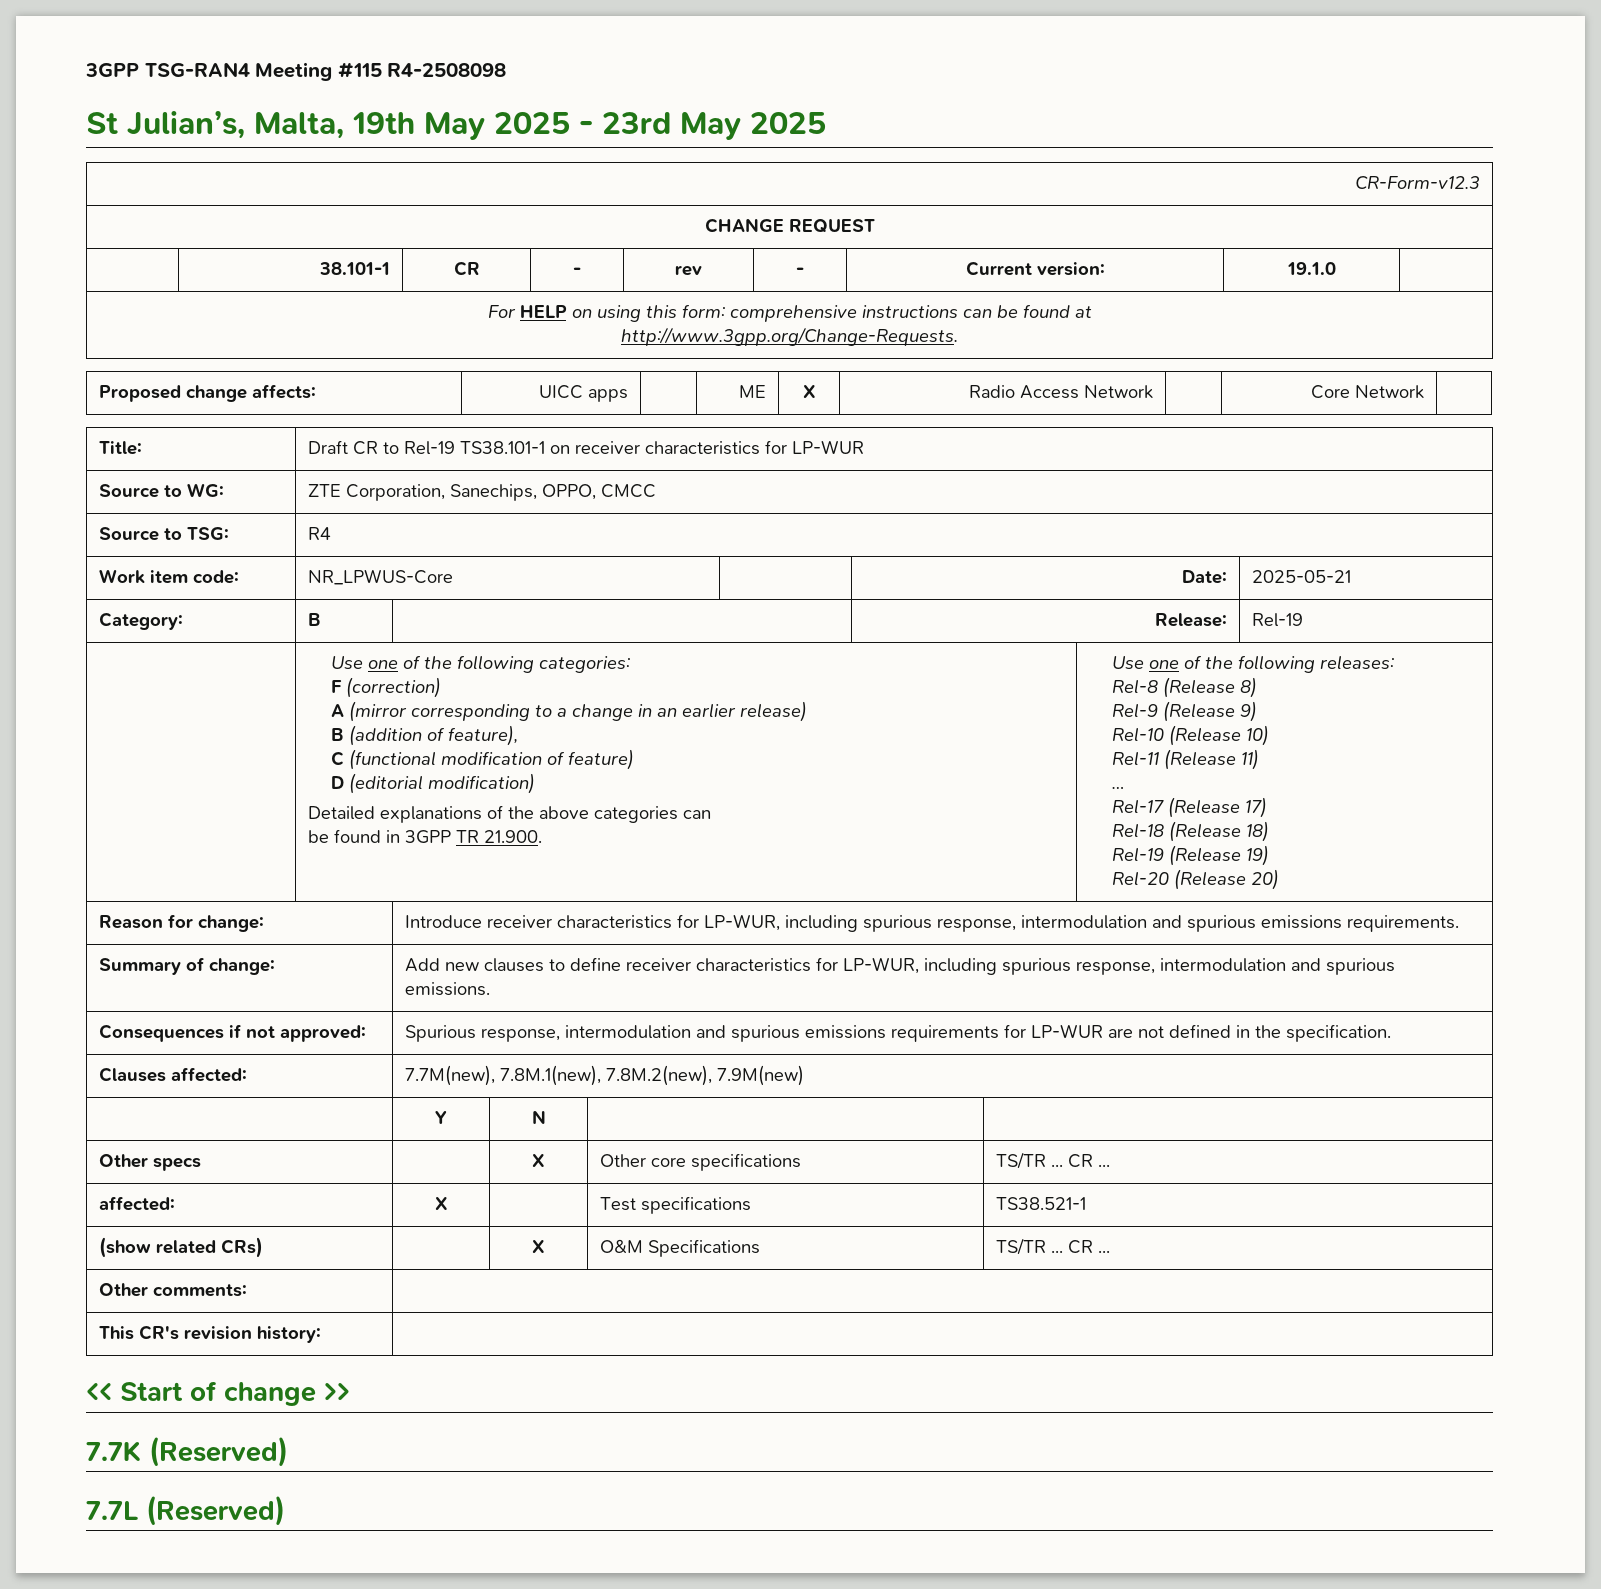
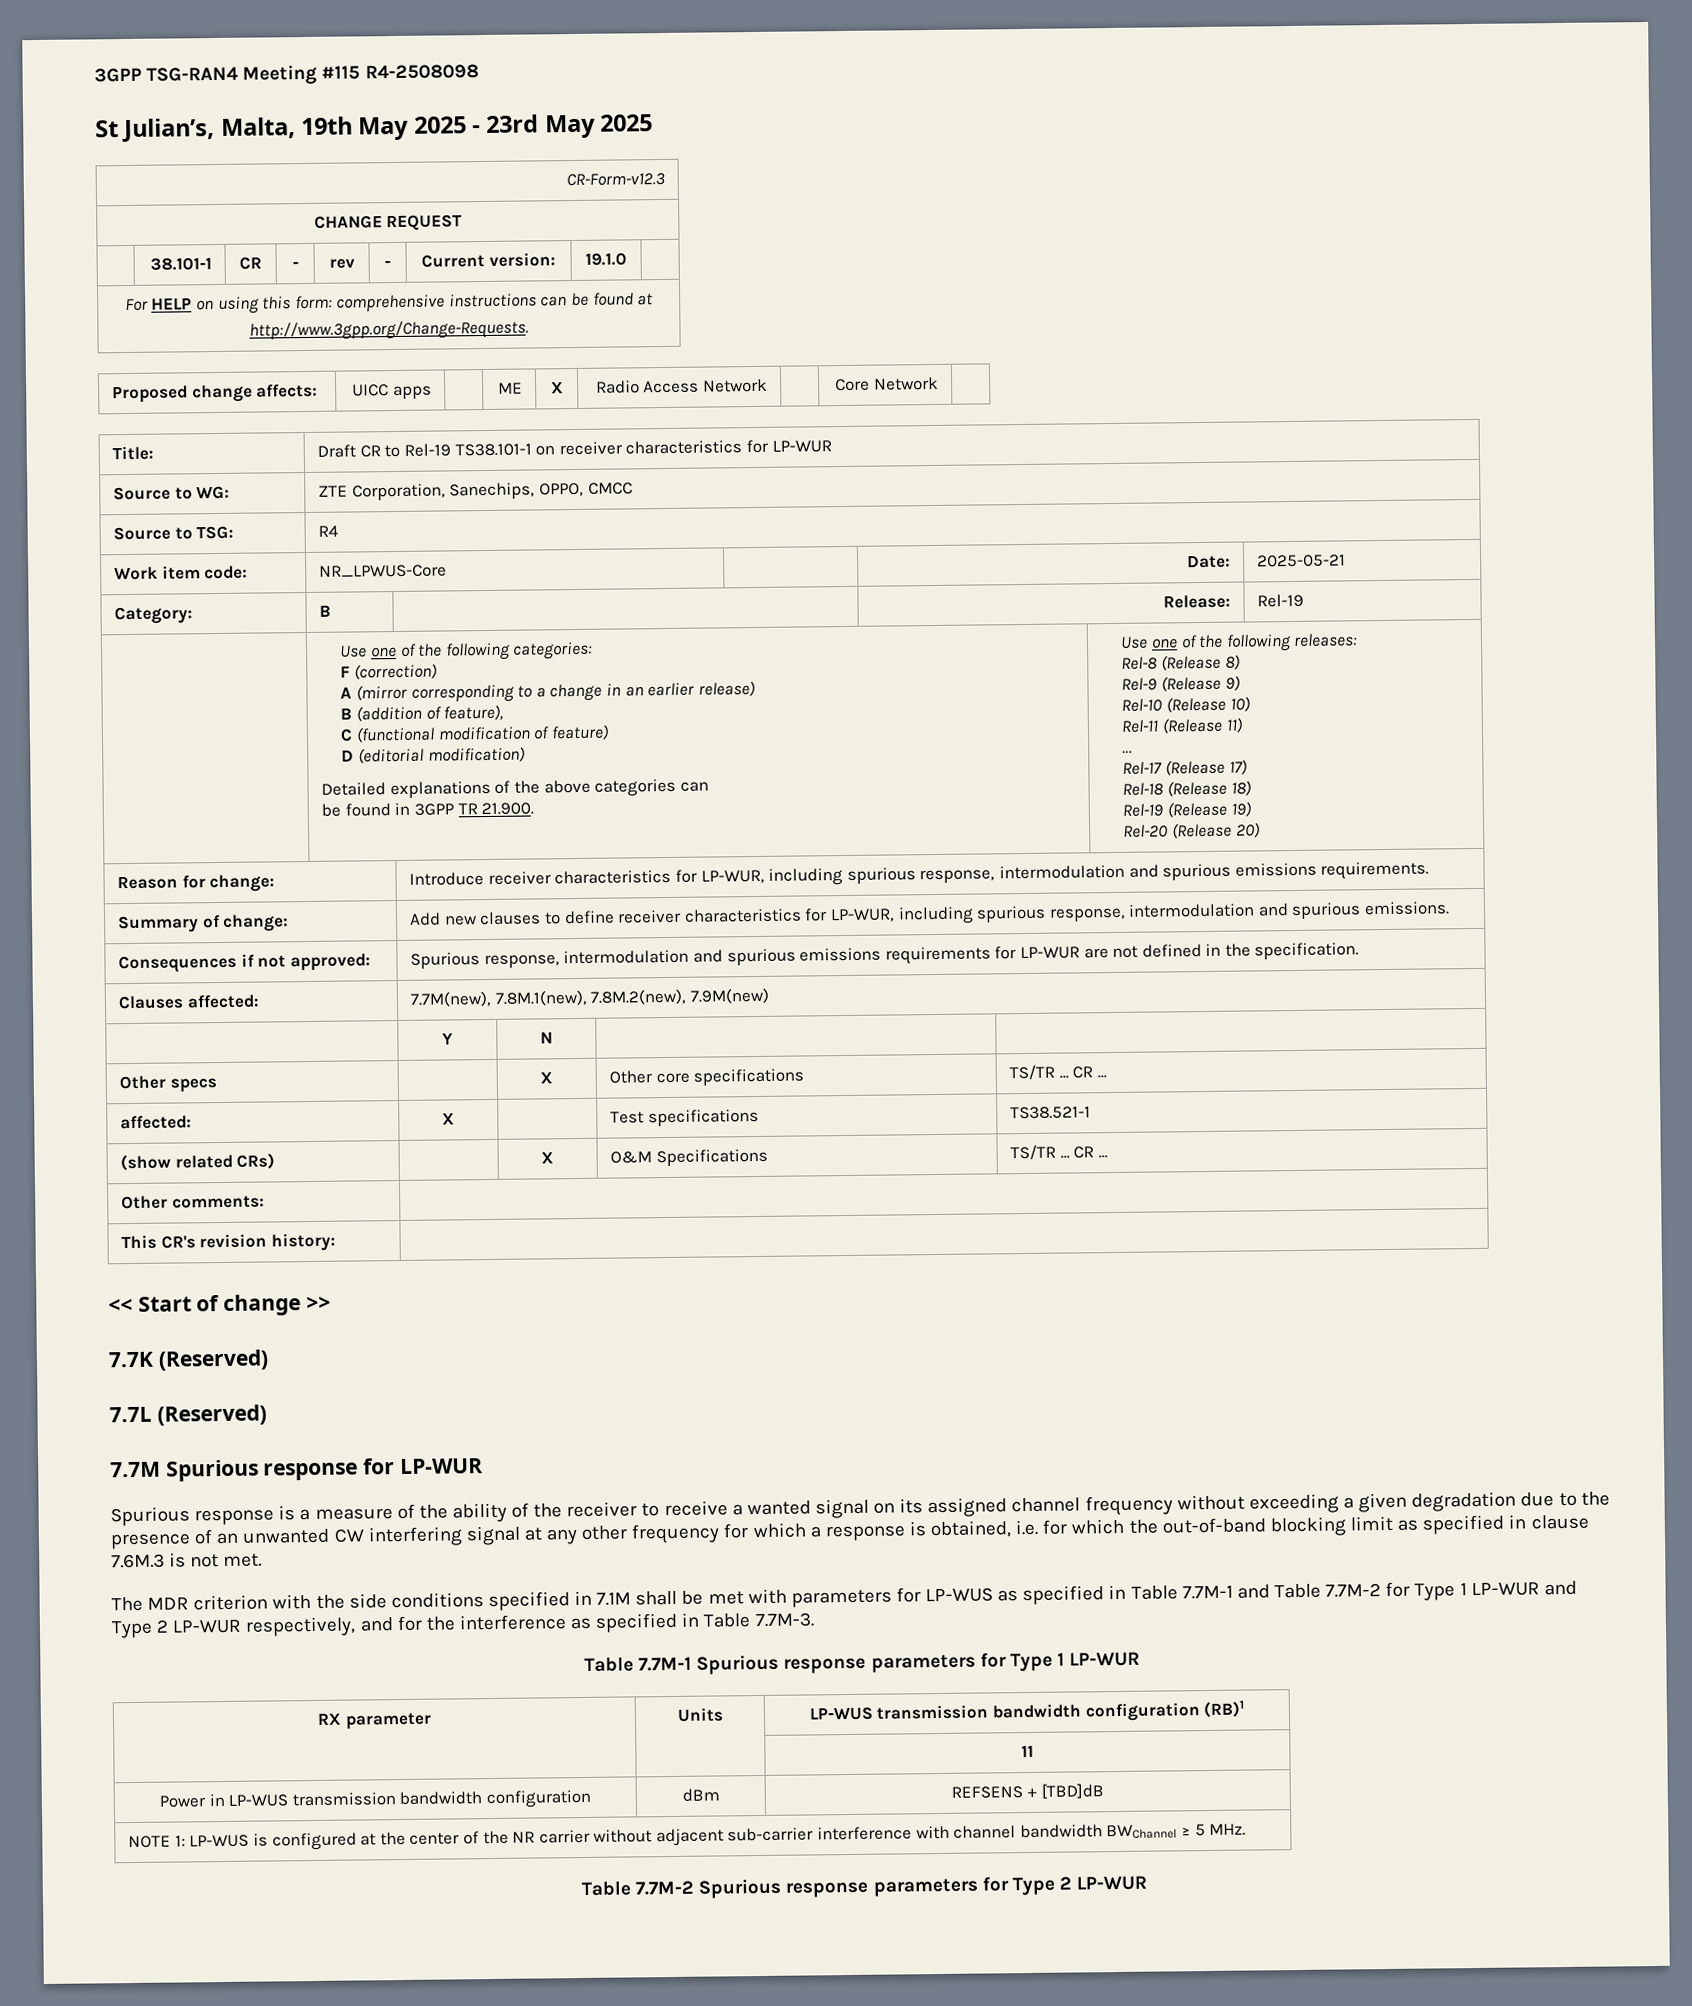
+ 7.7M Spurious response for LP-WUR
+ Spurious response is a measure of the ability of the receiver to receive a wanted signal on its assigned channel frequency without exceeding a given degradation due to the presence of an unwanted CW interfering signal at any other frequency for which a response is obtained, i.e. for which the out-of-band blocking limit as specified in clause 7.6M.3 is not met.
+ The MDR criterion with the side conditions specified in 7.1M shall be met with parameters for LP-WUS as specified in Table 7.7M-1 and Table 7.7M-2 for Type 1 LP-WUR and Type 2 LP-WUR respectively, and for the interference as specified in Table 7.7M-3.
+ Table 7.7M-1 Spurious response parameters for Type 1 LP-WUR
+ RX parameter | Units | LP-WUS transmission bandwidth configuration (RB)1
+ | | 11
+ Power in LP-WUS transmission bandwidth configuration | dBm | REFSENS + [TBD]dB
+ NOTE 1: LP-WUS is configured at the center of the NR carrier without adjacent sub-carrier interference with channel bandwidth BWChannel ≥ 5 MHz.
+ Table 7.7M-2 Spurious response parameters for Type 2 LP-WUR

